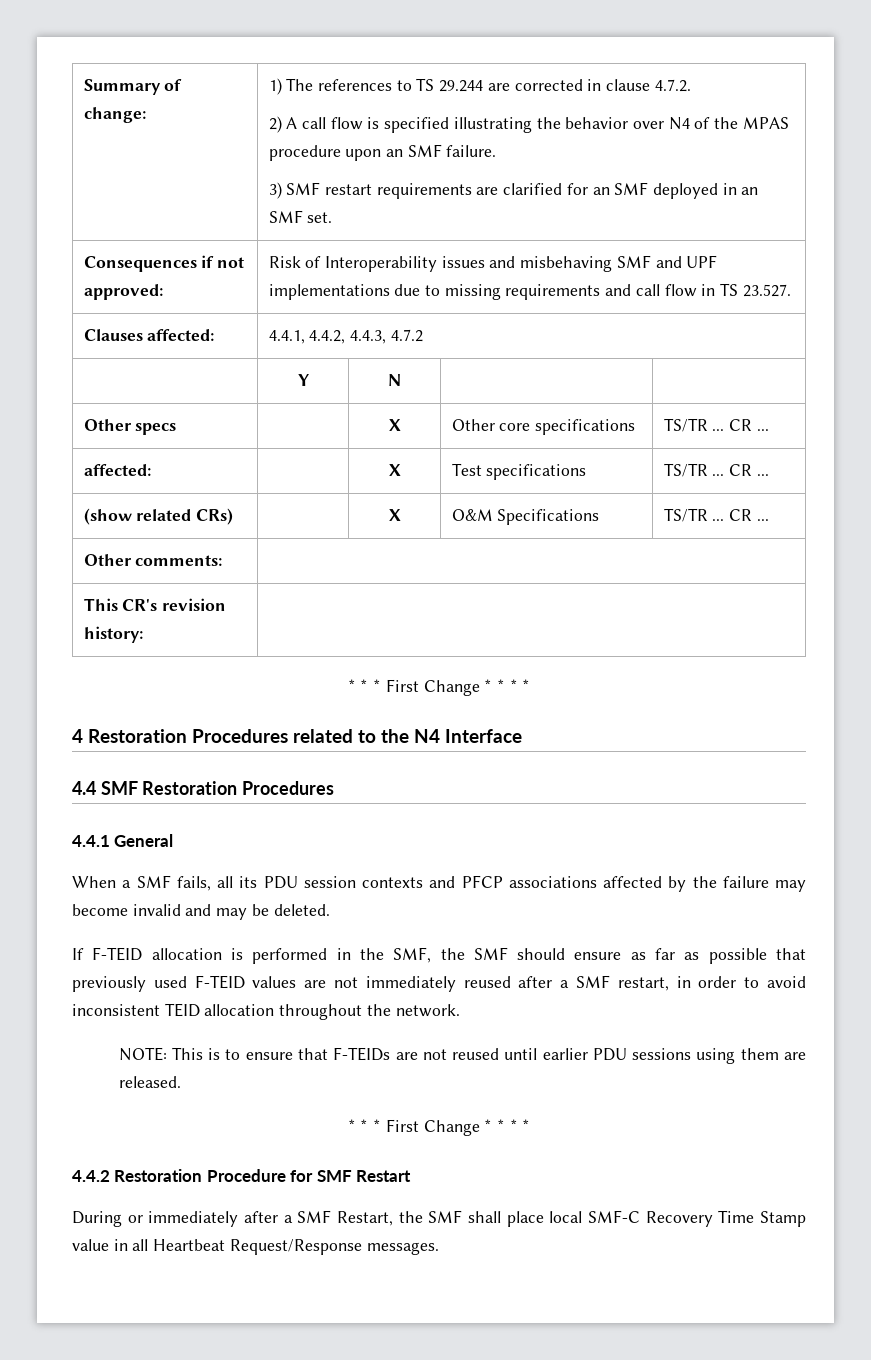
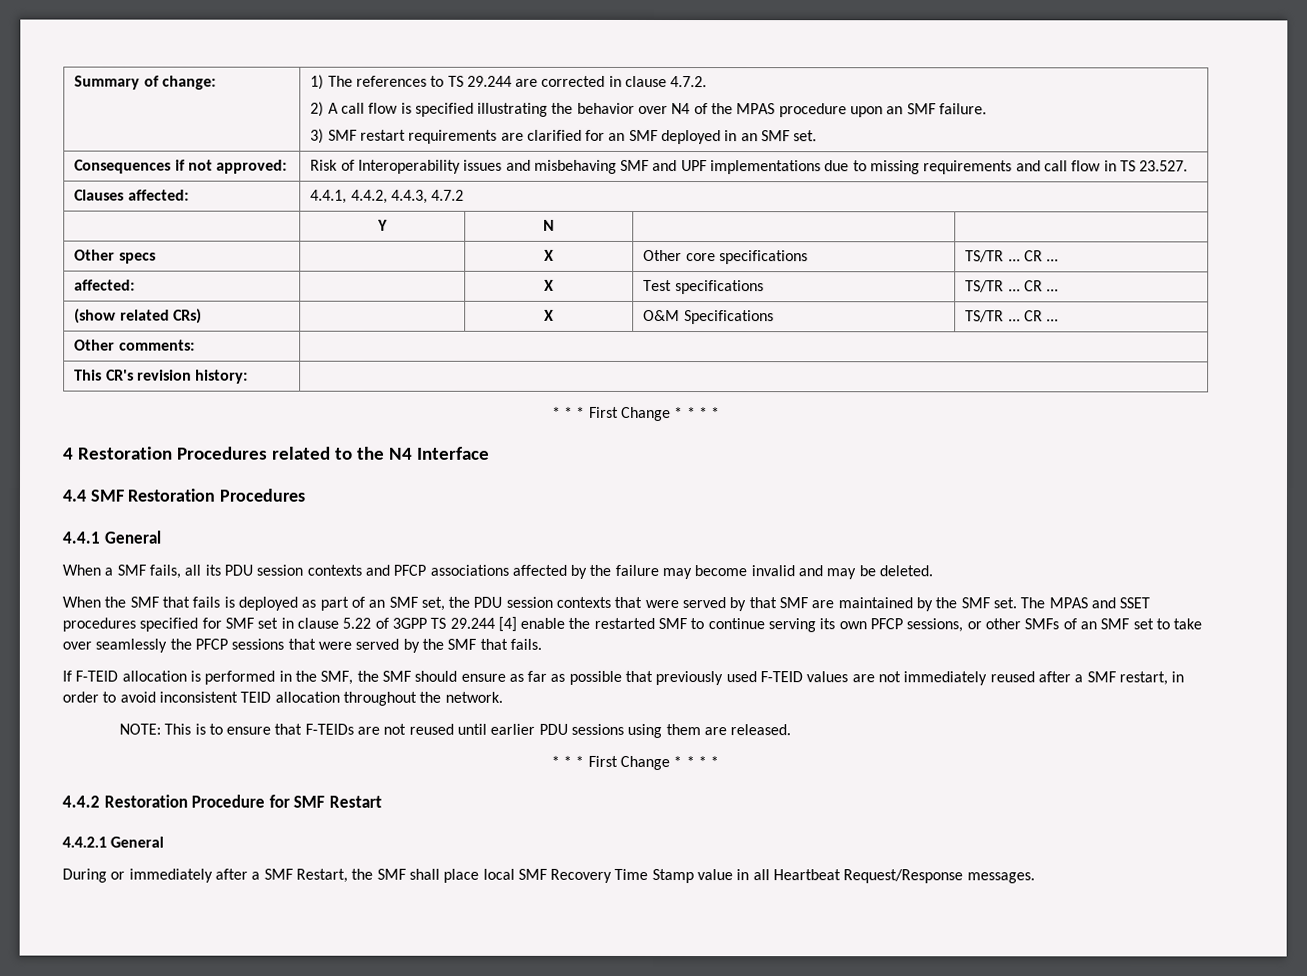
+ When the SMF that fails is deployed as part of an SMF set, the PDU session contexts that were served by that SMF are maintained by the SMF set. The MPAS and SSET procedures specified for SMF set in clause 5.22 of 3GPP TS 29.244 [4] enable the restarted SMF to continue serving its own PFCP sessions, or other SMFs of an SMF set to take over seamlessly the PFCP sessions that were served by the SMF that fails.
+ 4.4.2.1 General
- During or immediately after a SMF Restart, the SMF shall place local SMF-C Recovery Time Stamp value in all Heartbeat Request/Response messages.
+ During or immediately after a SMF Restart, the SMF shall place local SMF Recovery Time Stamp value in all Heartbeat Request/Response messages.

